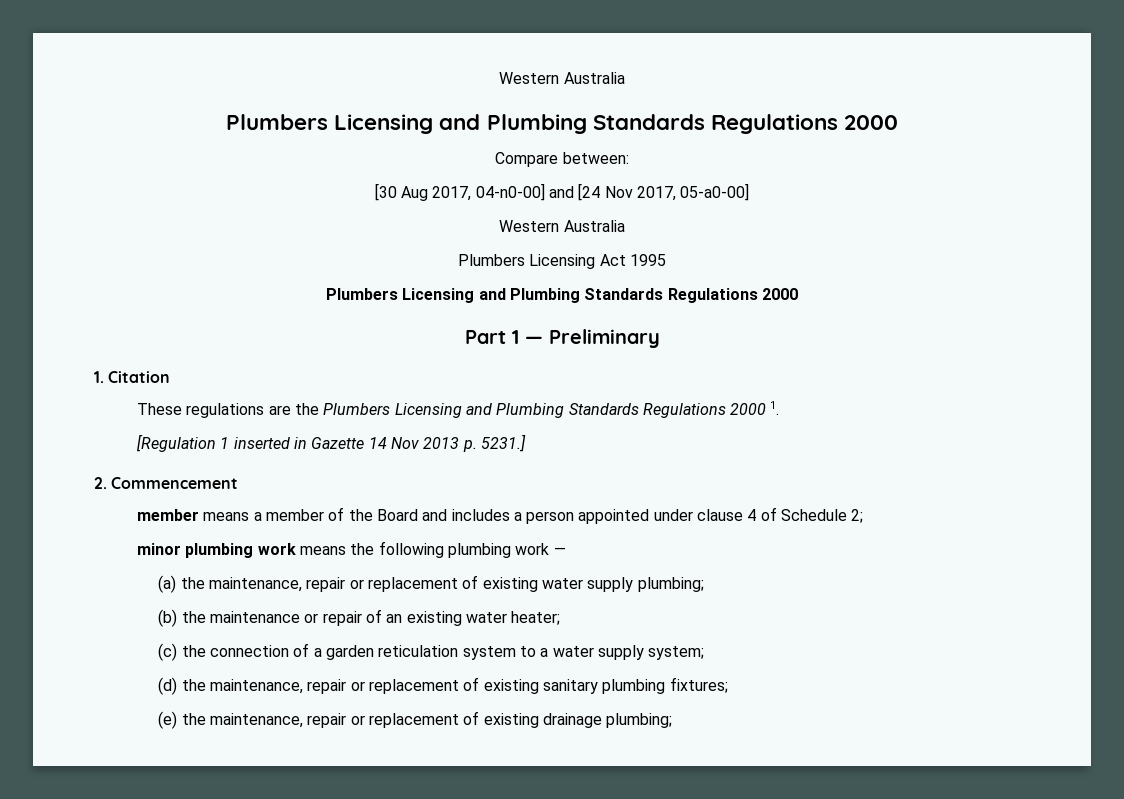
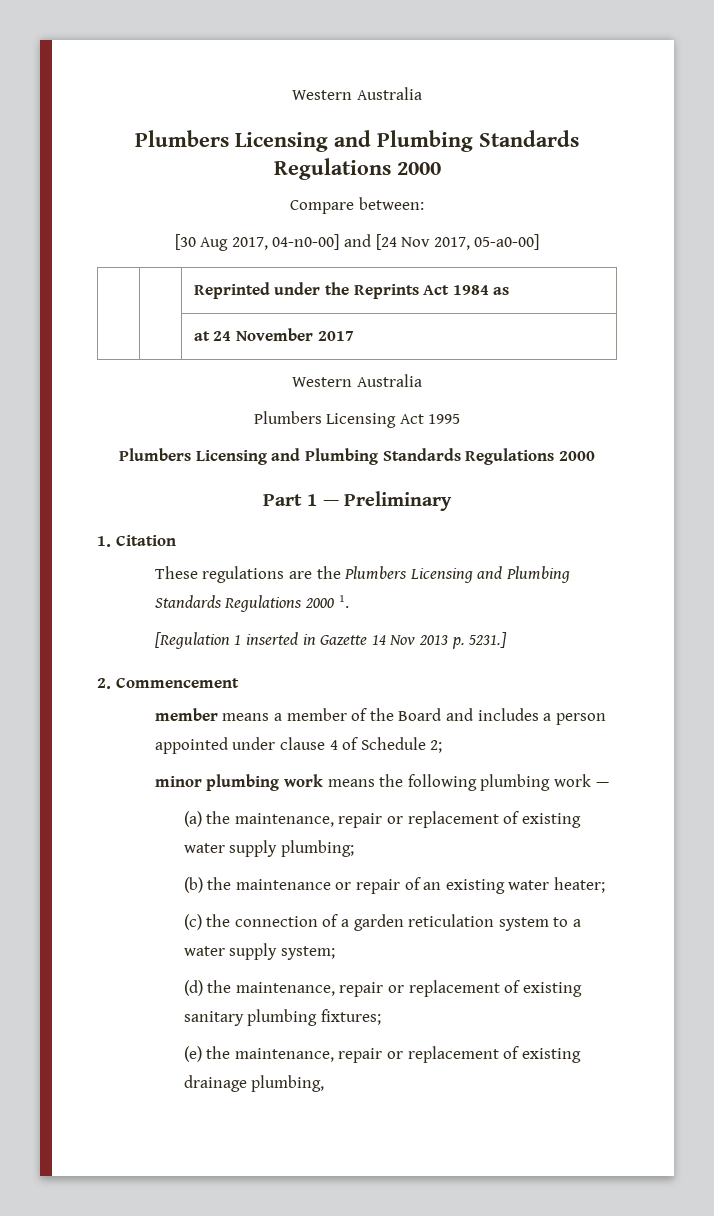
+ | | Reprinted under the Reprints Act 1984 as
+ | | at 24 November 2017
- (e) the maintenance, repair or replacement of existing drainage plumbing;
+ (e) the maintenance, repair or replacement of existing drainage plumbing,

